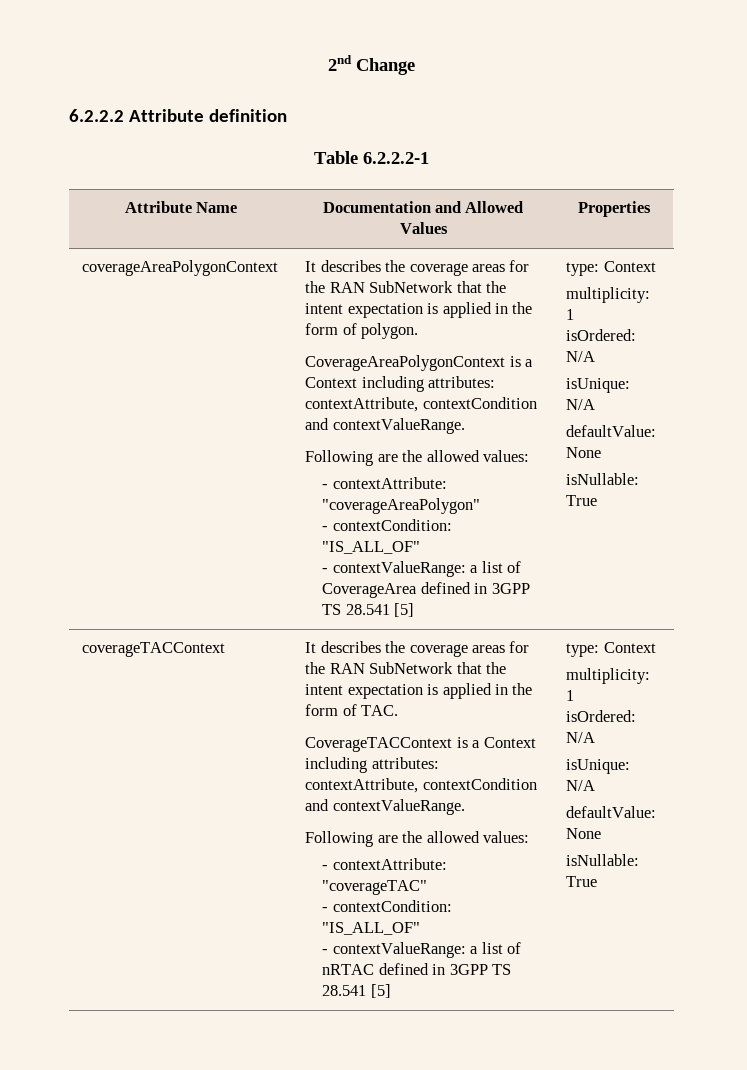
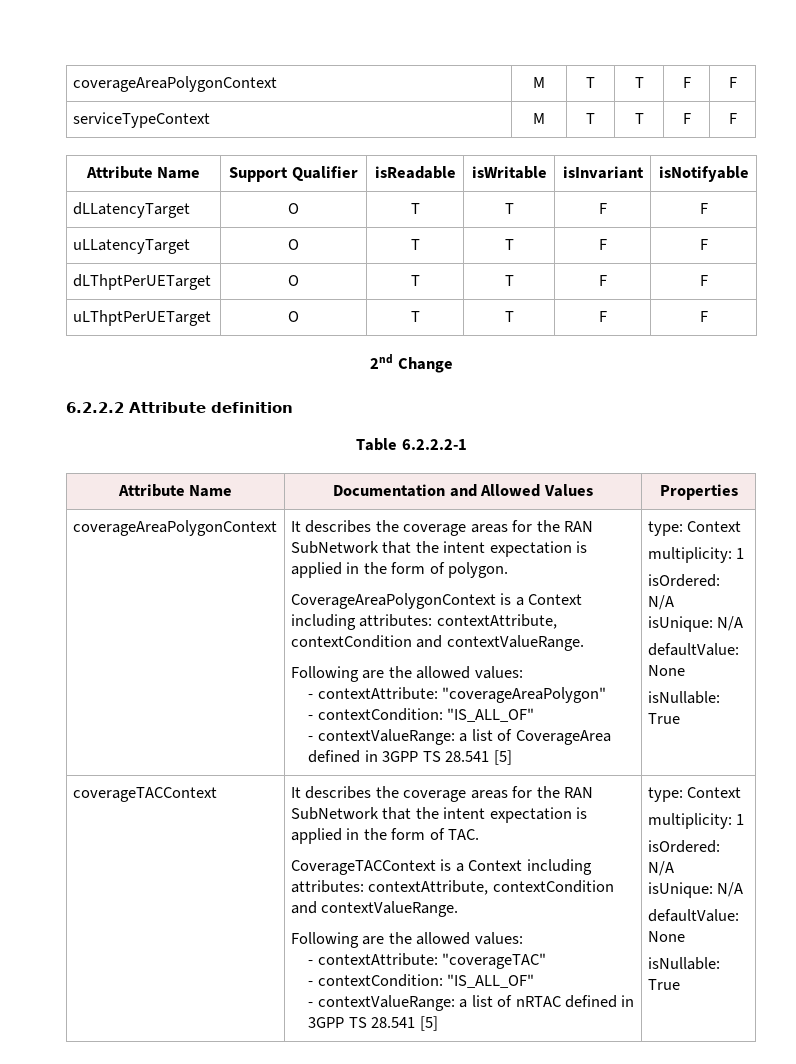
+ coverageAreaPolygonContext | M | T | T | F | F
+ serviceTypeContext | M | T | T | F | F
+ Attribute Name | Support Qualifier | isReadable | isWritable | isInvariant | isNotifyable
+ dLLatencyTarget | O | T | T | F | F
+ uLLatencyTarget | O | T | T | F | F
+ dLThptPerUETarget | O | T | T | F | F
+ uLThptPerUETarget | O | T | T | F | F

